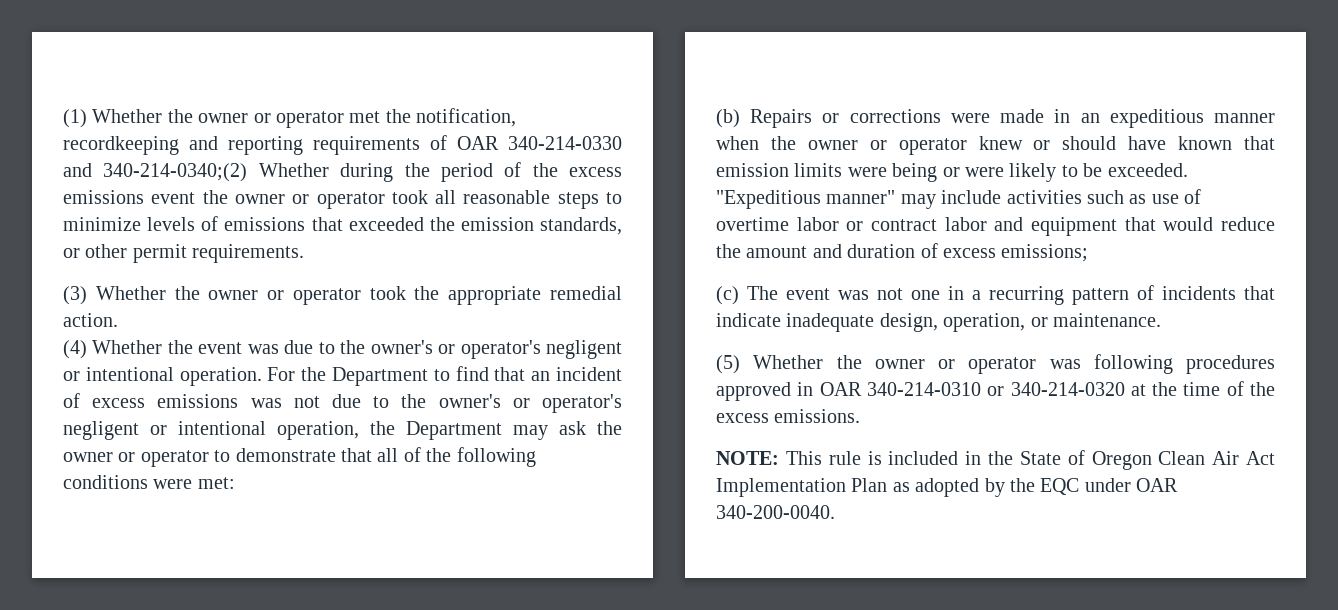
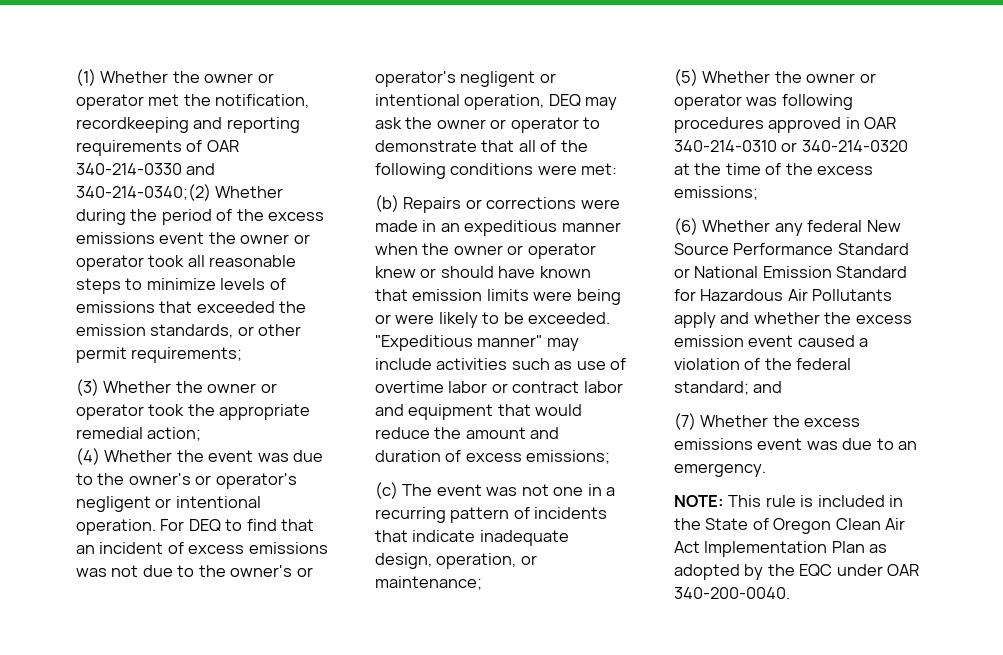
- (1) Whether the owner or operator met the notification, recordkeeping and reporting requirements of OAR 340-214-0330 and 340-214-0340;(2) Whether during the period of the excess emissions event the owner or operator took all reasonable steps to minimize levels of emissions that exceeded the emission standards, or other permit requirements.
+ (1) Whether the owner or operator met the notification, recordkeeping and reporting requirements of OAR 340-214-0330 and 340-214-0340;(2) Whether during the period of the excess emissions event the owner or operator took all reasonable steps to minimize levels of emissions that exceeded the emission standards, or other permit requirements;
- (3) Whether the owner or operator took the appropriate remedial action.
+ (3) Whether the owner or operator took the appropriate remedial action;
- For the Department to find that an incident of excess emissions was not due to the owner's or operator's negligent or intentional operation, the Department may ask the owner or operator to demonstrate that all of the following conditions were met:
+ For DEQ to find that an incident of excess emissions was not due to the owner's or operator's negligent or intentional operation, DEQ may ask the owner or operator to demonstrate that all of the following conditions were met:
- (c) The event was not one in a recurring pattern of incidents that indicate inadequate design, operation, or maintenance.
+ (c) The event was not one in a recurring pattern of incidents that indicate inadequate design, operation, or maintenance;
- (5) Whether the owner or operator was following procedures approved in OAR 340-214-0310 or 340-214-0320 at the time of the excess emissions.
+ (5) Whether the owner or operator was following procedures approved in OAR 340-214-0310 or 340-214-0320 at the time of the excess emissions;
+ (6) Whether any federal New Source Performance Standard or National Emission Standard for Hazardous Air Pollutants apply and whether the excess emission event caused a violation of the federal standard; and
+ (7) Whether the excess emissions event was due to an emergency.

